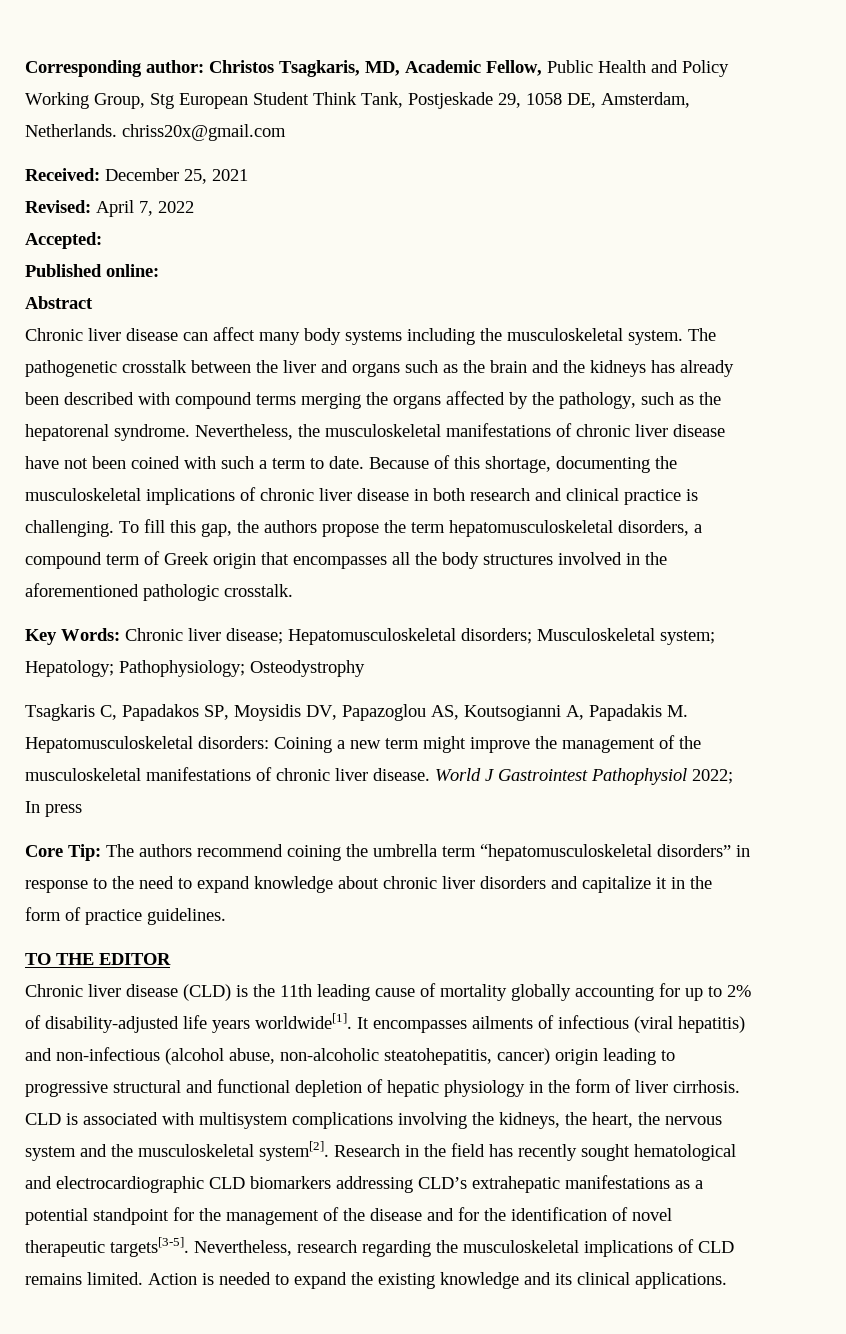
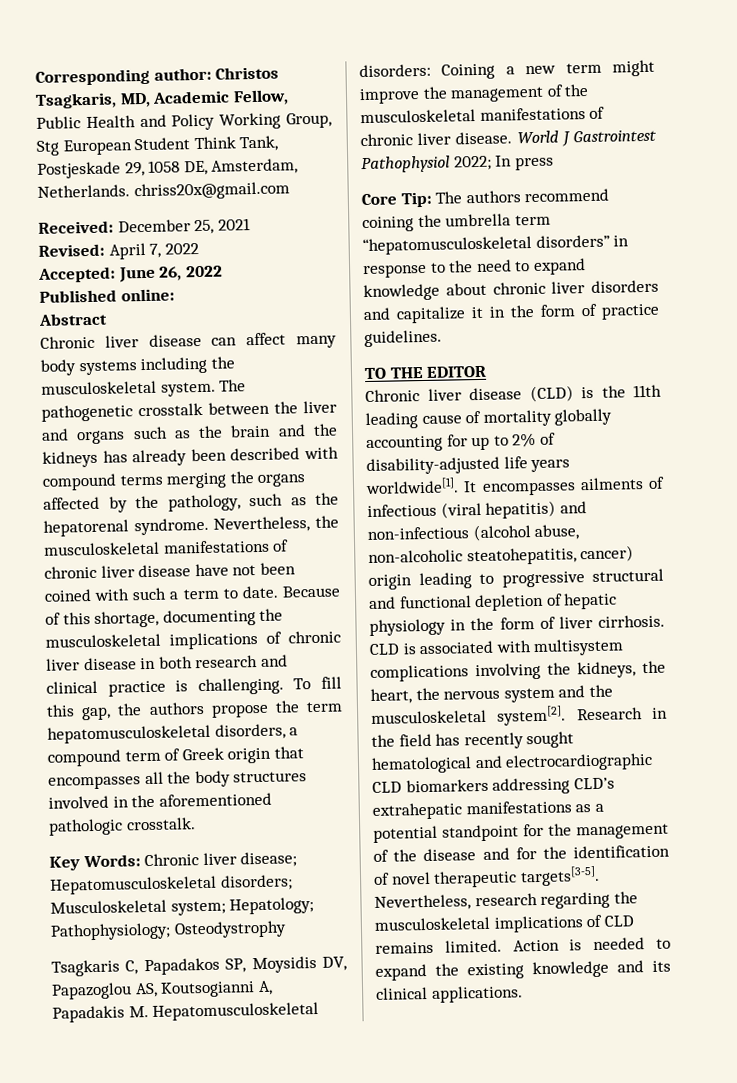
- Accepted:
+ Accepted: June 26, 2022

